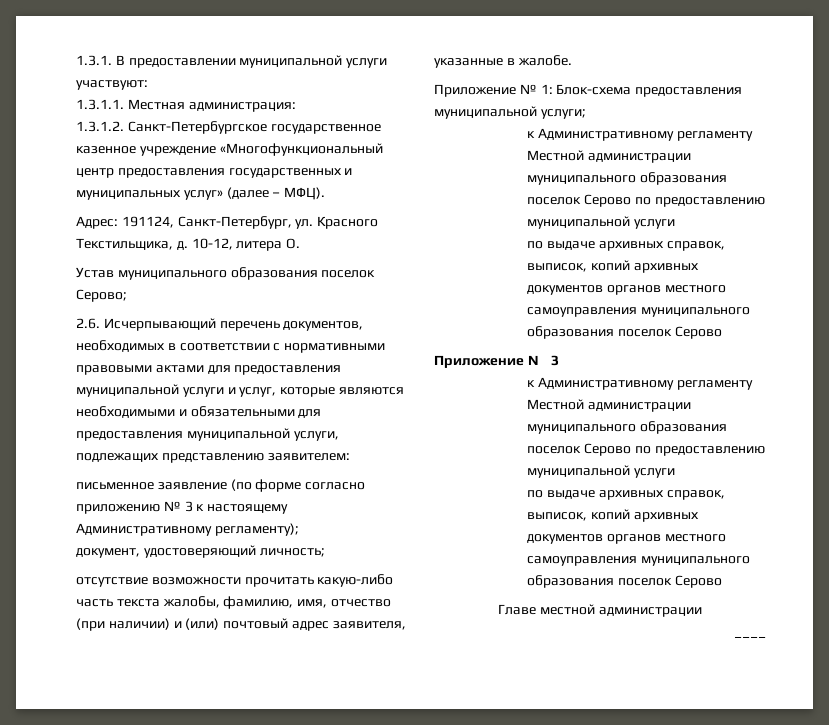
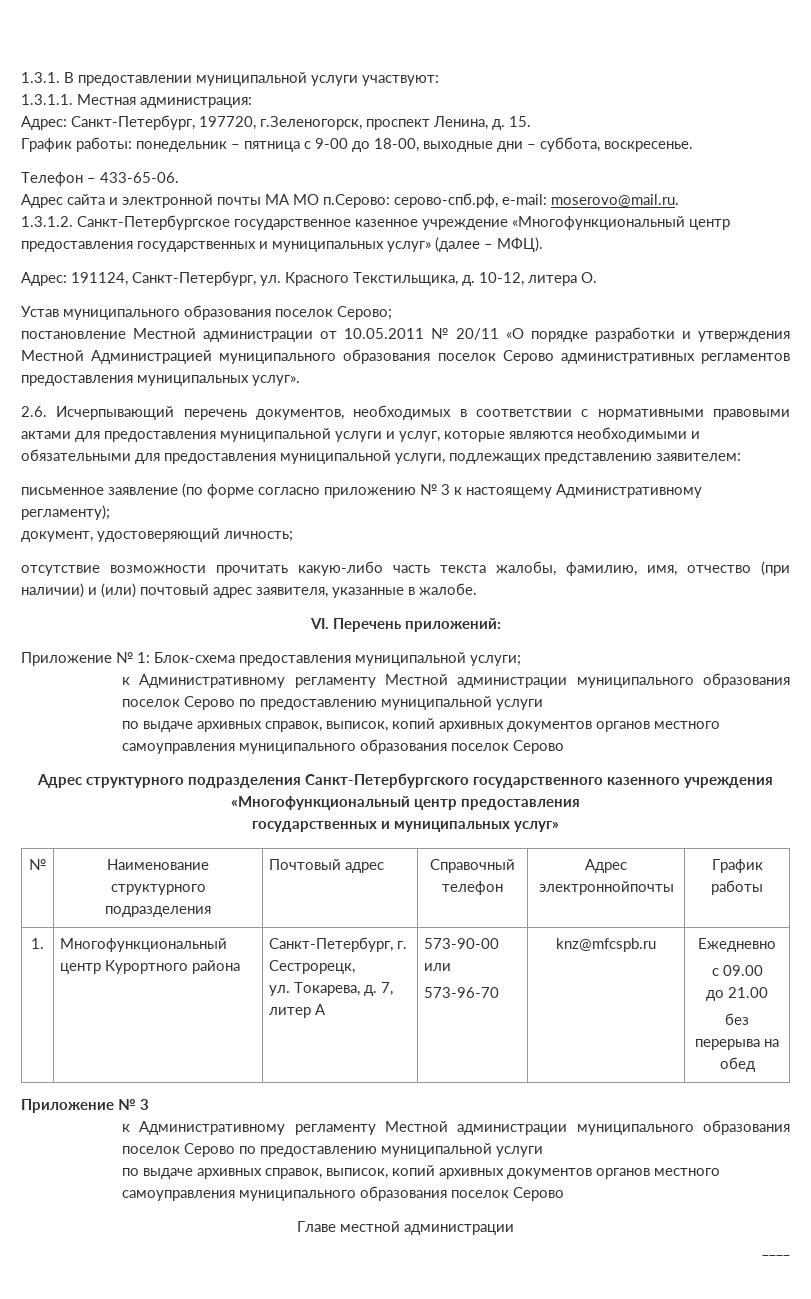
+ Адрес: Санкт-Петербург, 197720, г.Зеленогорск, проспект Ленина, д. 15.
+ График работы: понедельник – пятница с 9-00 до 18-00, выходные дни – суббота, воскресенье.
+ Телефон – 433-65-06.
+ Адрес сайта и электронной почты МА МО п.Серово: серово-спб.рф, e-mail: moserovo@mail.ru.
+ постановление Местной администрации от 10.05.2011 № 20/11 «О порядке разработки и утверждения Местной Администрацией муниципального образования поселок Серово административных регламентов предоставления муниципальных услуг».
+ VI. Перечень приложений:
+ Адрес структурного подразделения Санкт-Петербургского государственного казенного учреждения «Многофункциональный центр предоставления
+ государственных и муниципальных услуг»
+ № | Наименование структурного подразделения | Почтовый адрес | Справочный телефон | Адрес электроннойпочты | График работы
+ 1. | Многофункциональный центр Курортного района | Санкт-Петербург, г. Сестрорецк,
+ ул. Токарева, д. 7, литер А | 573-90-00 или
+ 573-96-70 | knz@mfcspb.ru | Ежедневно
+ с 09.00
+ до 21.00
+ без перерыва на обед

